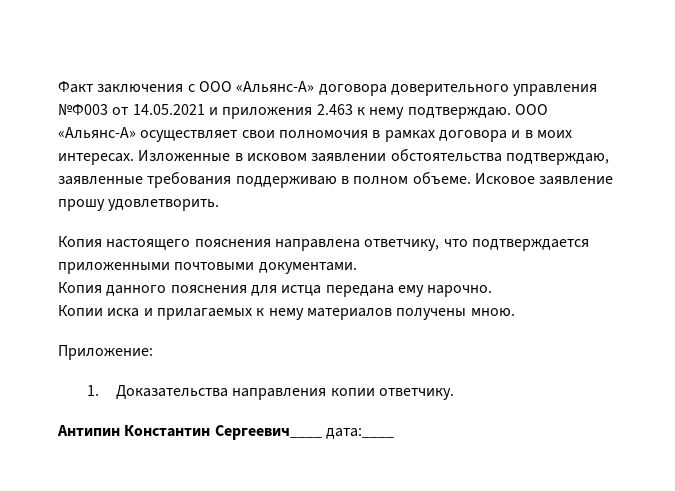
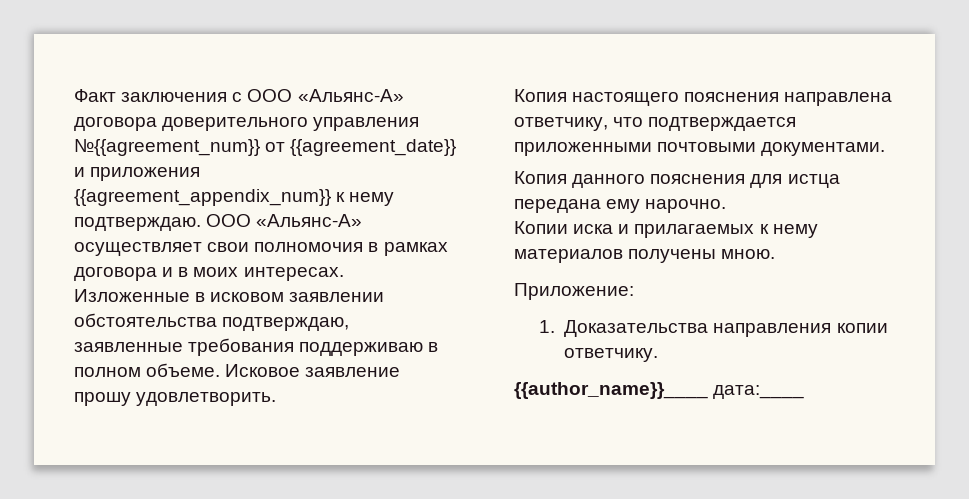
- Факт заключения с ООО «Альянс-А» договора доверительного управления №Ф003 от 14.05.2021 и приложения 2.463 к нему подтверждаю.
+ Факт заключения с ООО «Альянс-А» договора доверительного управления №{{agreement_num}} от {{agreement_date}} и приложения {{agreement_appendix_num}} к нему подтверждаю.
- Антипин Константин Сергеевич____ дата:____
+ {{author_name}}____ дата:____

